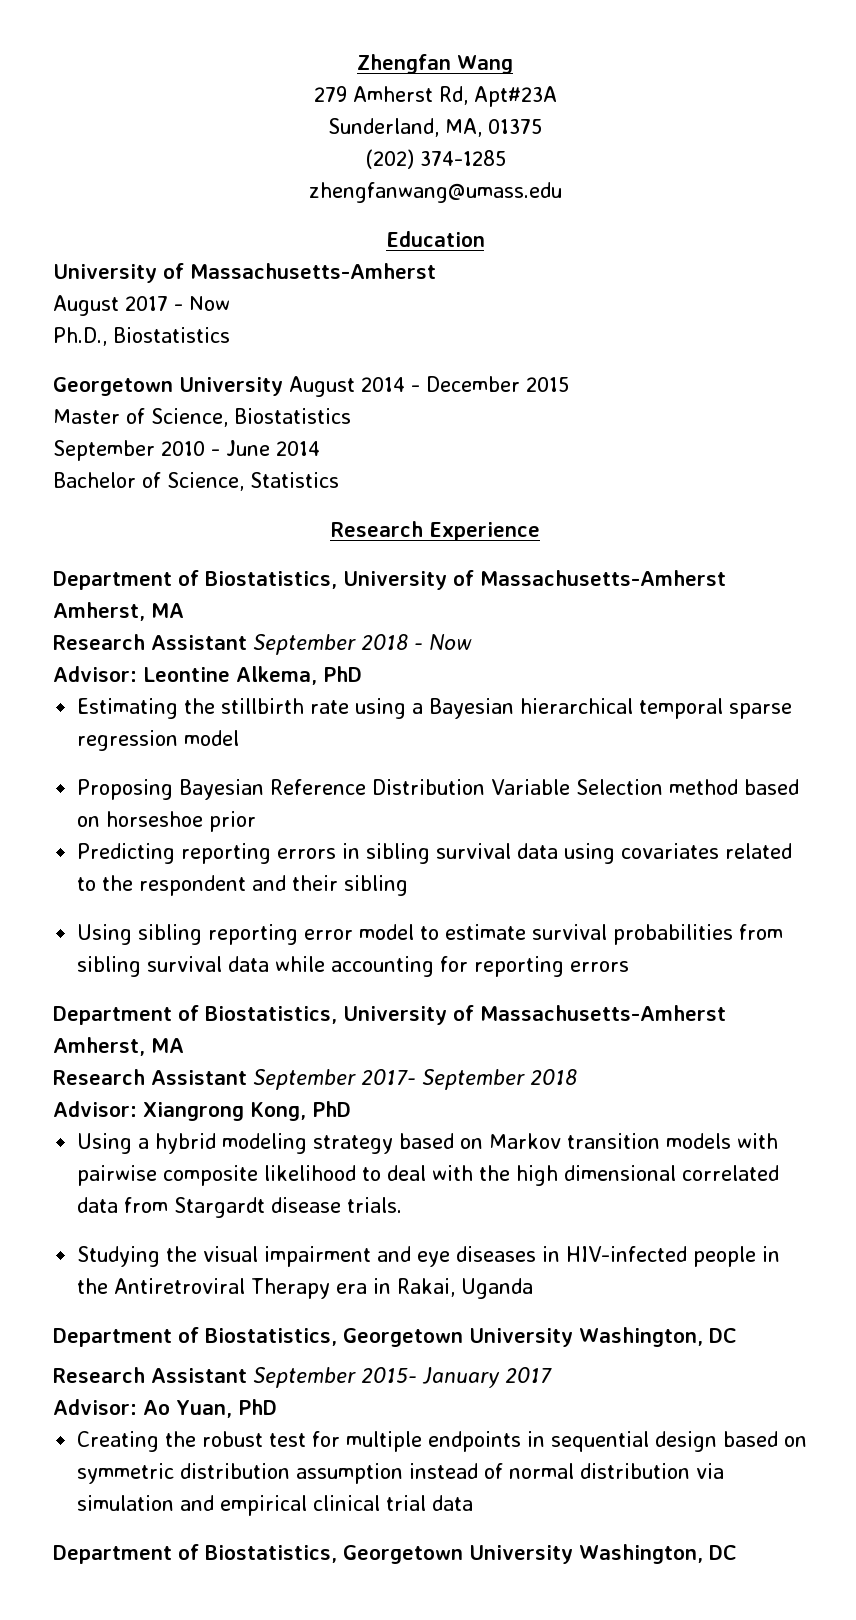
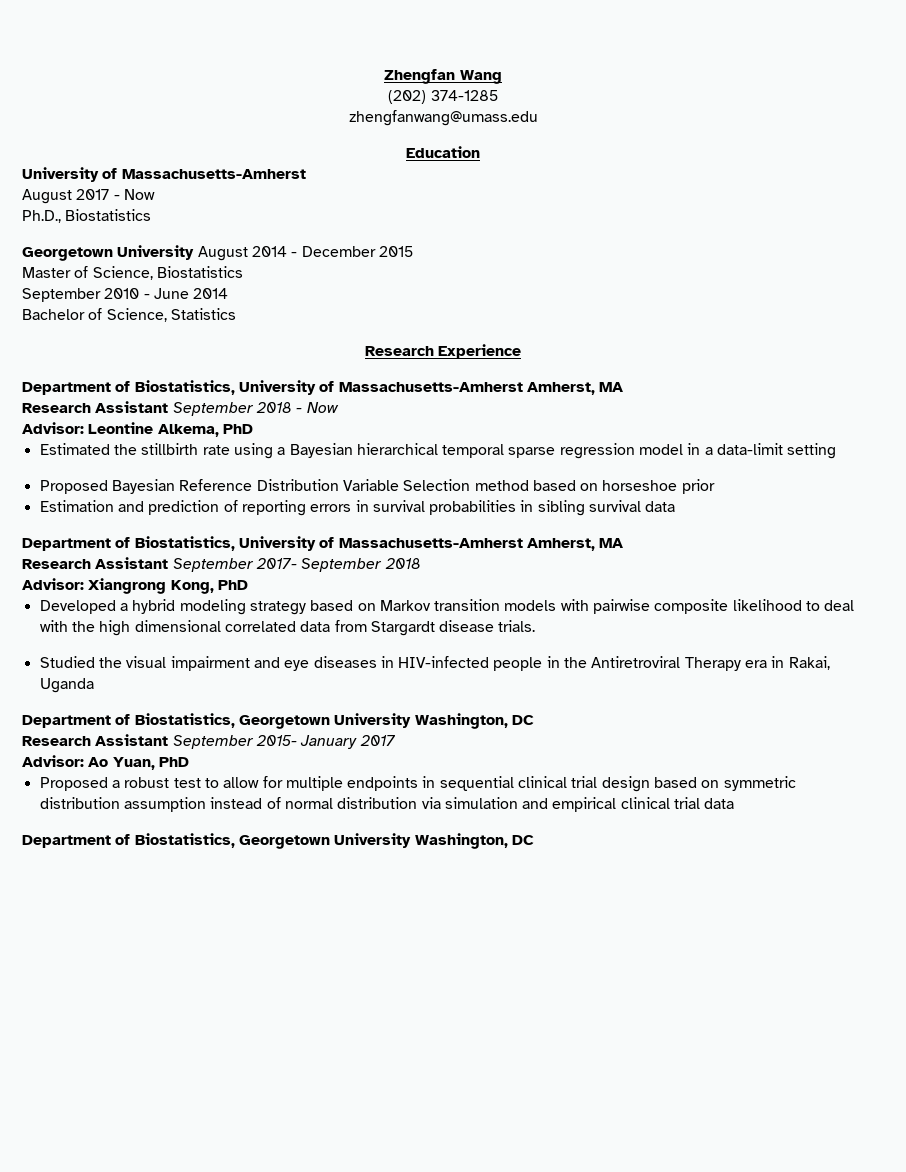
- 279 Amherst Rd, Apt#23A
- Sunderland, MA, 01375
- Estimating the stillbirth rate using a Bayesian hierarchical temporal sparse regression model
- Proposing Bayesian Reference Distribution Variable Selection method based on horseshoe prior
+ Estimated the stillbirth rate using a Bayesian hierarchical temporal sparse regression model in a data-limit setting
+ Proposed Bayesian Reference Distribution Variable Selection method based on horseshoe prior
- Predicting reporting errors in sibling survival data using covariates related to the respondent and their sibling
- Using sibling reporting error model to estimate survival probabilities from sibling survival data while accounting for reporting errors
+ Estimation and prediction of reporting errors in survival probabilities in sibling survival data
- Using a hybrid modeling strategy based on Markov transition models with pairwise composite likelihood to deal with the high dimensional correlated data from Stargardt disease trials.
+ Developed a hybrid modeling strategy based on Markov transition models with pairwise composite likelihood to deal with the high dimensional correlated data from Stargardt disease trials.
- Studying the visual impairment and eye diseases in HIV-infected people in the Antiretroviral Therapy era in Rakai, Uganda
+ Studied the visual impairment and eye diseases in HIV-infected people in the Antiretroviral Therapy era in Rakai, Uganda
- Creating the robust test for multiple endpoints in sequential design based on symmetric distribution assumption instead of normal distribution via simulation and empirical clinical trial data
+ Proposed a robust test to allow for multiple endpoints in sequential clinical trial design based on symmetric distribution assumption instead of normal distribution via simulation and empirical clinical trial data

